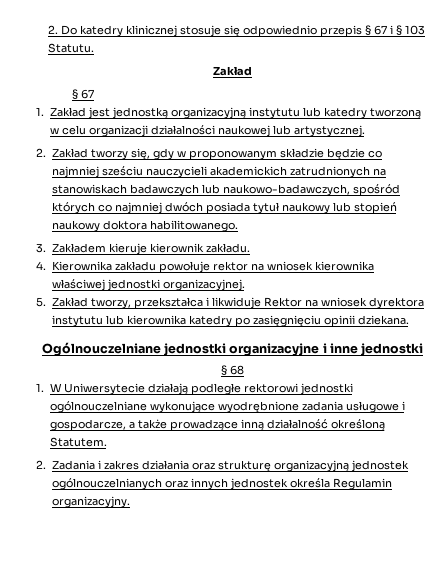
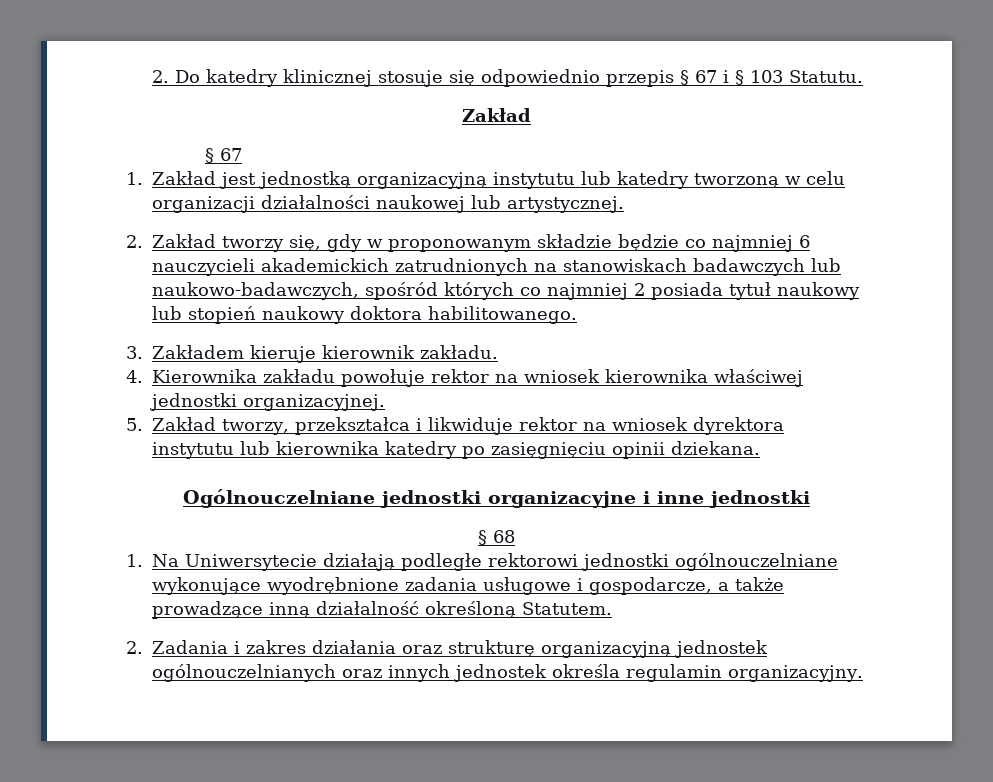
- 2. Zakład tworzy się, gdy w proponowanym składzie będzie co najmniej sześciu nauczycieli akademickich zatrudnionych na stanowiskach badawczych lub naukowo-badawczych, spośród których co najmniej dwóch posiada tytuł naukowy lub stopień naukowy doktora habilitowanego.
+ 2. Zakład tworzy się, gdy w proponowanym składzie będzie co najmniej 6 nauczycieli akademickich zatrudnionych na stanowiskach badawczych lub naukowo-badawczych, spośród których co najmniej 2 posiada tytuł naukowy lub stopień naukowy doktora habilitowanego.
- 5. Zakład tworzy, przekształca i likwiduje Rektor na wniosek dyrektora instytutu lub kierownika katedry po zasięgnięciu opinii dziekana.
+ 5. Zakład tworzy, przekształca i likwiduje rektor na wniosek dyrektora instytutu lub kierownika katedry po zasięgnięciu opinii dziekana.
- 1. W Uniwersytecie działają podległe rektorowi jednostki ogólnouczelniane wykonujące wyodrębnione zadania usługowe i gospodarcze, a także prowadzące inną działalność określoną Statutem.
+ 1. Na Uniwersytecie działają podległe rektorowi jednostki ogólnouczelniane wykonujące wyodrębnione zadania usługowe i gospodarcze, a także prowadzące inną działalność określoną Statutem.
- 2. Zadania i zakres działania oraz strukturę organizacyjną jednostek ogólnouczelnianych oraz innych jednostek określa Regulamin organizacyjny.
+ 2. Zadania i zakres działania oraz strukturę organizacyjną jednostek ogólnouczelnianych oraz innych jednostek określa regulamin organizacyjny.

